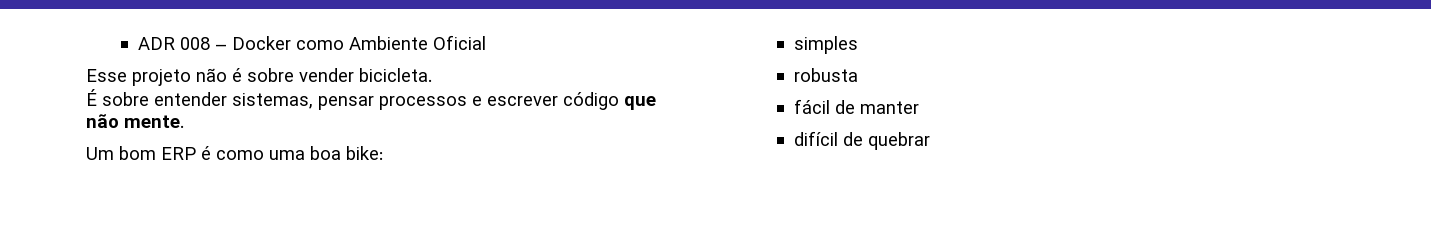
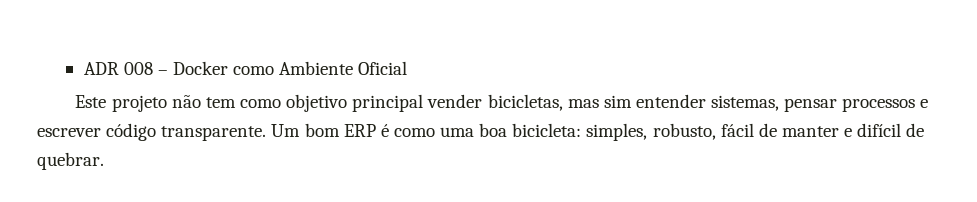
- Esse projeto não é sobre vender bicicleta.
- É sobre entender sistemas, pensar processos e escrever código que não mente.
- Um bom ERP é como uma boa bike:
- simples
- robusta
- fácil de manter
- difícil de quebrar
+ Este projeto não tem como objetivo principal vender bicicletas, mas sim entender sistemas, pensar processos e escrever código transparente. Um bom ERP é como uma boa bicicleta: simples, robusto, fácil de manter e difícil de quebrar.

